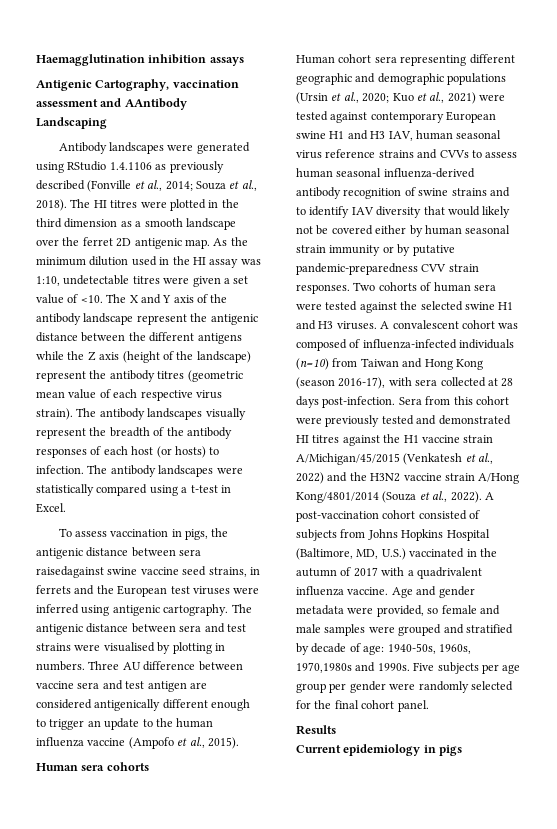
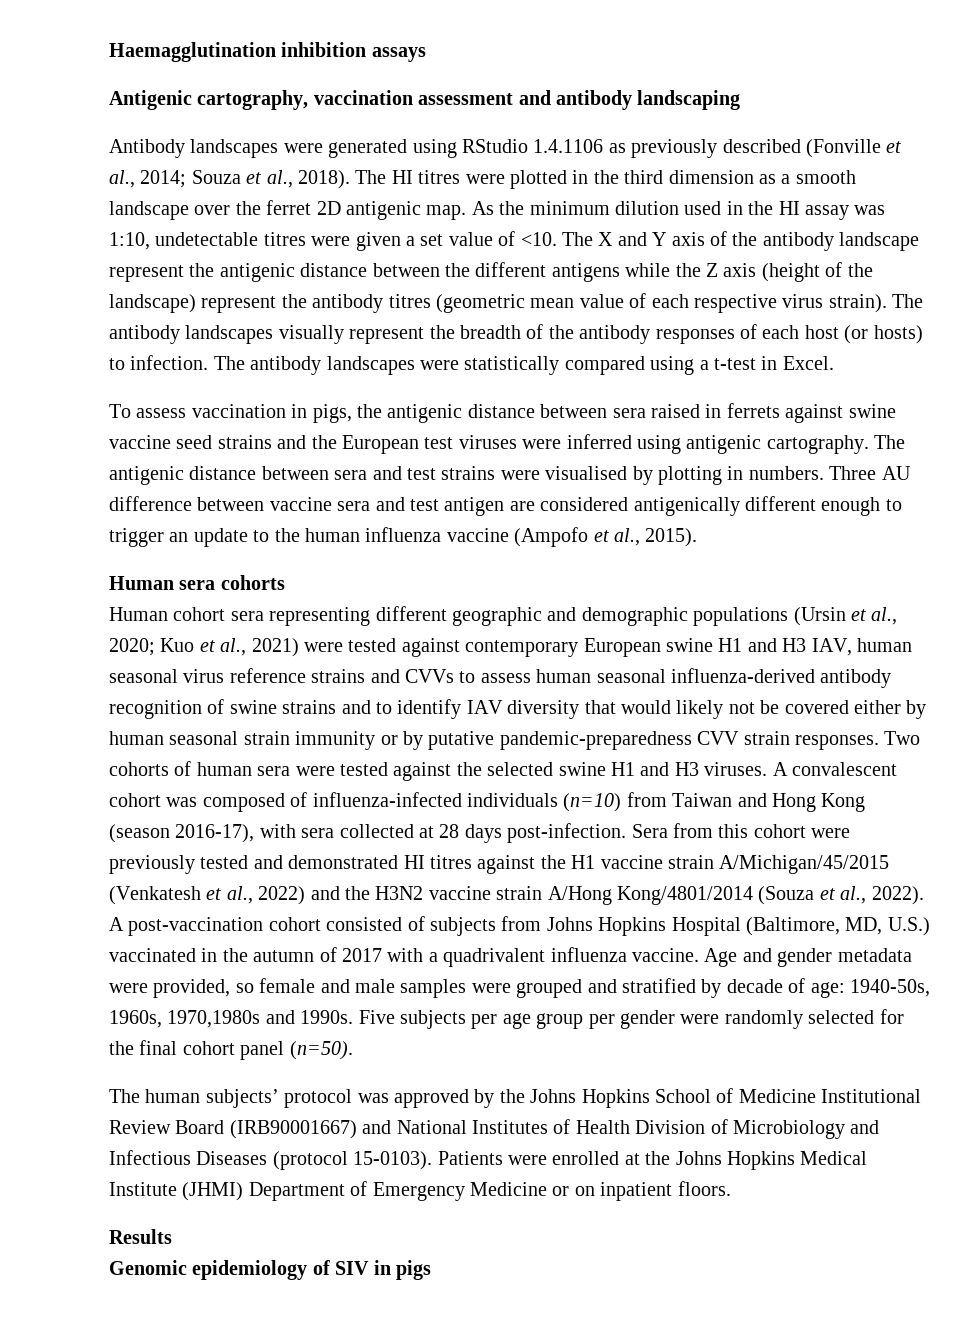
- Antigenic Cartography, vaccination assessment and AAntibody Landscaping
+ Antigenic cartography, vaccination assessment and antibody landscaping
- To assess vaccination in pigs, the antigenic distance between sera raisedagainst swine vaccine seed strains, in ferrets and the European test viruses were inferred using antigenic cartography.
+ To assess vaccination in pigs, the antigenic distance between sera raised in ferrets against swine vaccine seed strains and the European test viruses were inferred using antigenic cartography.
- Five subjects per age group per gender were randomly selected for the final cohort panel.
+ Five subjects per age group per gender were randomly selected for the final cohort panel (n=50).
+ The human subjects’ protocol was approved by the Johns Hopkins School of Medicine Institutional Review Board (IRB90001667) and National Institutes of Health Division of Microbiology and Infectious Diseases (protocol 15-0103). Patients were enrolled at the Johns Hopkins Medical Institute (JHMI) Department of Emergency Medicine or on inpatient floors.
  Results
- Current epidemiology in pigs
+ Genomic epidemiology of SIV in pigs

